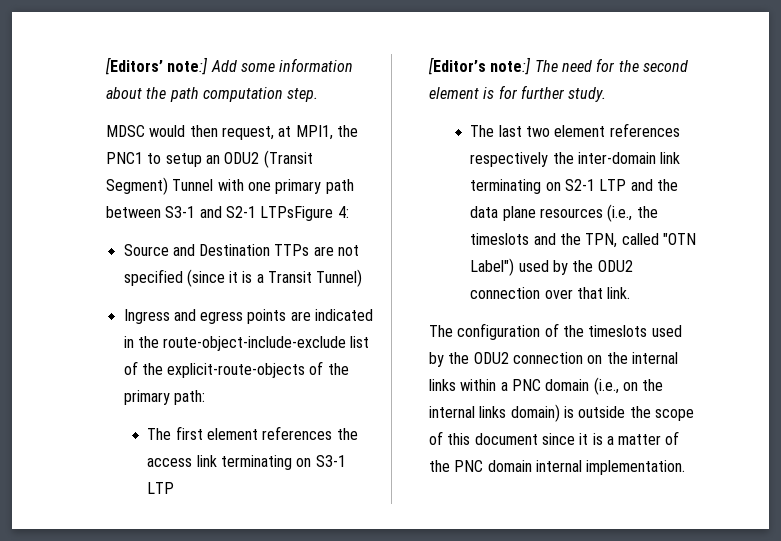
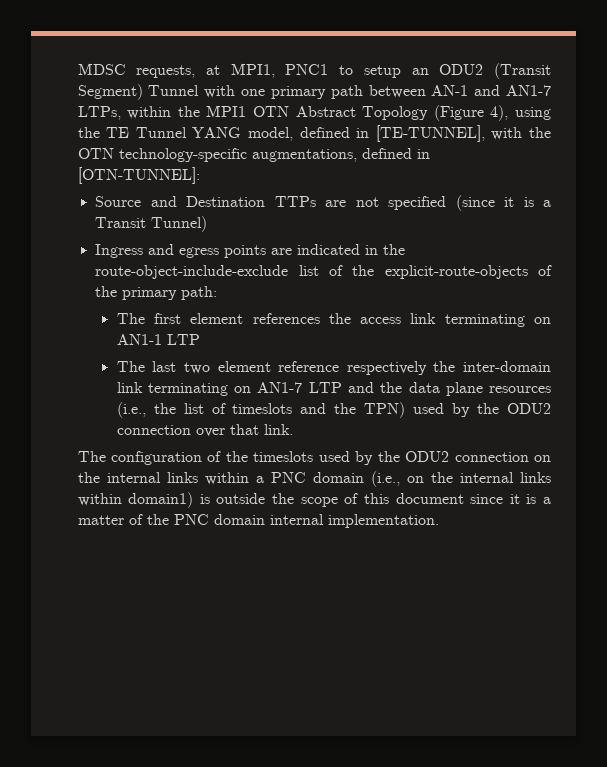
- [Editors’ note:] Add some information about the path computation step.
- MDSC would then request, at MPI1, the PNC1 to setup an ODU2 (Transit Segment) Tunnel with one primary path between S3-1 and S2-1 LTPsFigure 4:
+ MDSC requests, at MPI1, PNC1 to setup an ODU2 (Transit Segment) Tunnel with one primary path between AN-1 and AN1-7 LTPs, within the MPI1 OTN Abstract Topology (Figure 4), using the TE Tunnel YANG model, defined in [TE-TUNNEL], with the OTN technology-specific augmentations, defined in [OTN-TUNNEL]:
- The first element references the access link terminating on S3-1 LTP
- [Editor’s note:] The need for the second element is for further study.
+ The first element references the access link terminating on AN1-1 LTP
- The last two element references respectively the inter-domain link terminating on S2-1 LTP and the data plane resources (i.e., the timeslots and the TPN, called "OTN Label") used by the ODU2 connection over that link.
+ The last two element reference respectively the inter-domain link terminating on AN1-7 LTP and the data plane resources (i.e., the list of timeslots and the TPN) used by the ODU2 connection over that link.
- The configuration of the timeslots used by the ODU2 connection on the internal links within a PNC domain (i.e., on the internal links domain) is outside the scope of this document since it is a matter of the PNC domain internal implementation.
+ The configuration of the timeslots used by the ODU2 connection on the internal links within a PNC domain (i.e., on the internal links within domain1) is outside the scope of this document since it is a matter of the PNC domain internal implementation.

